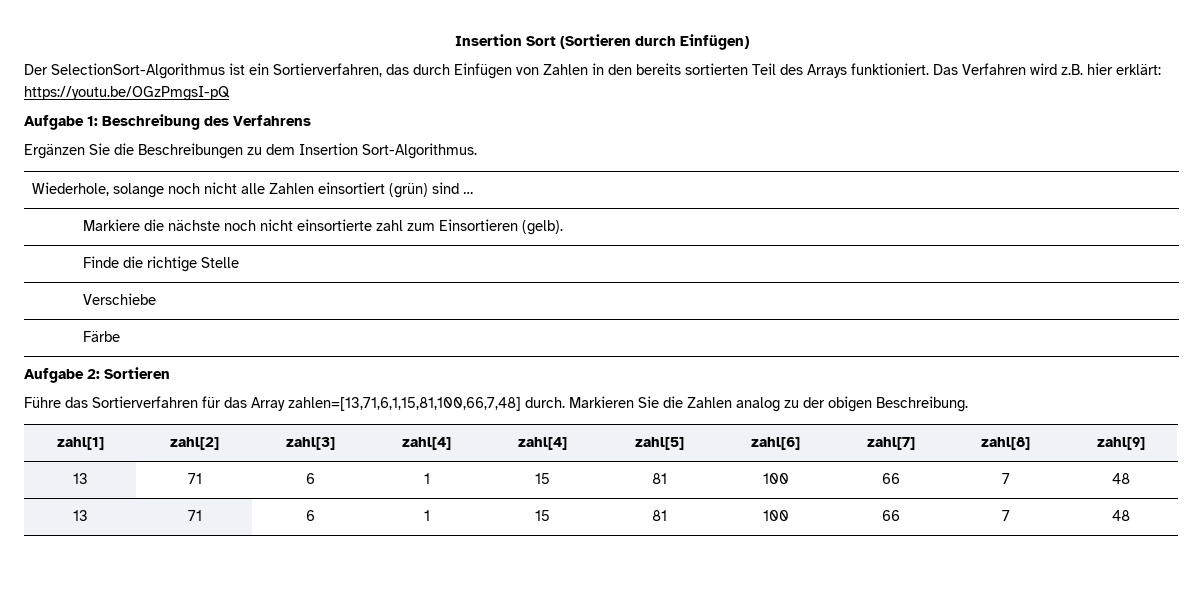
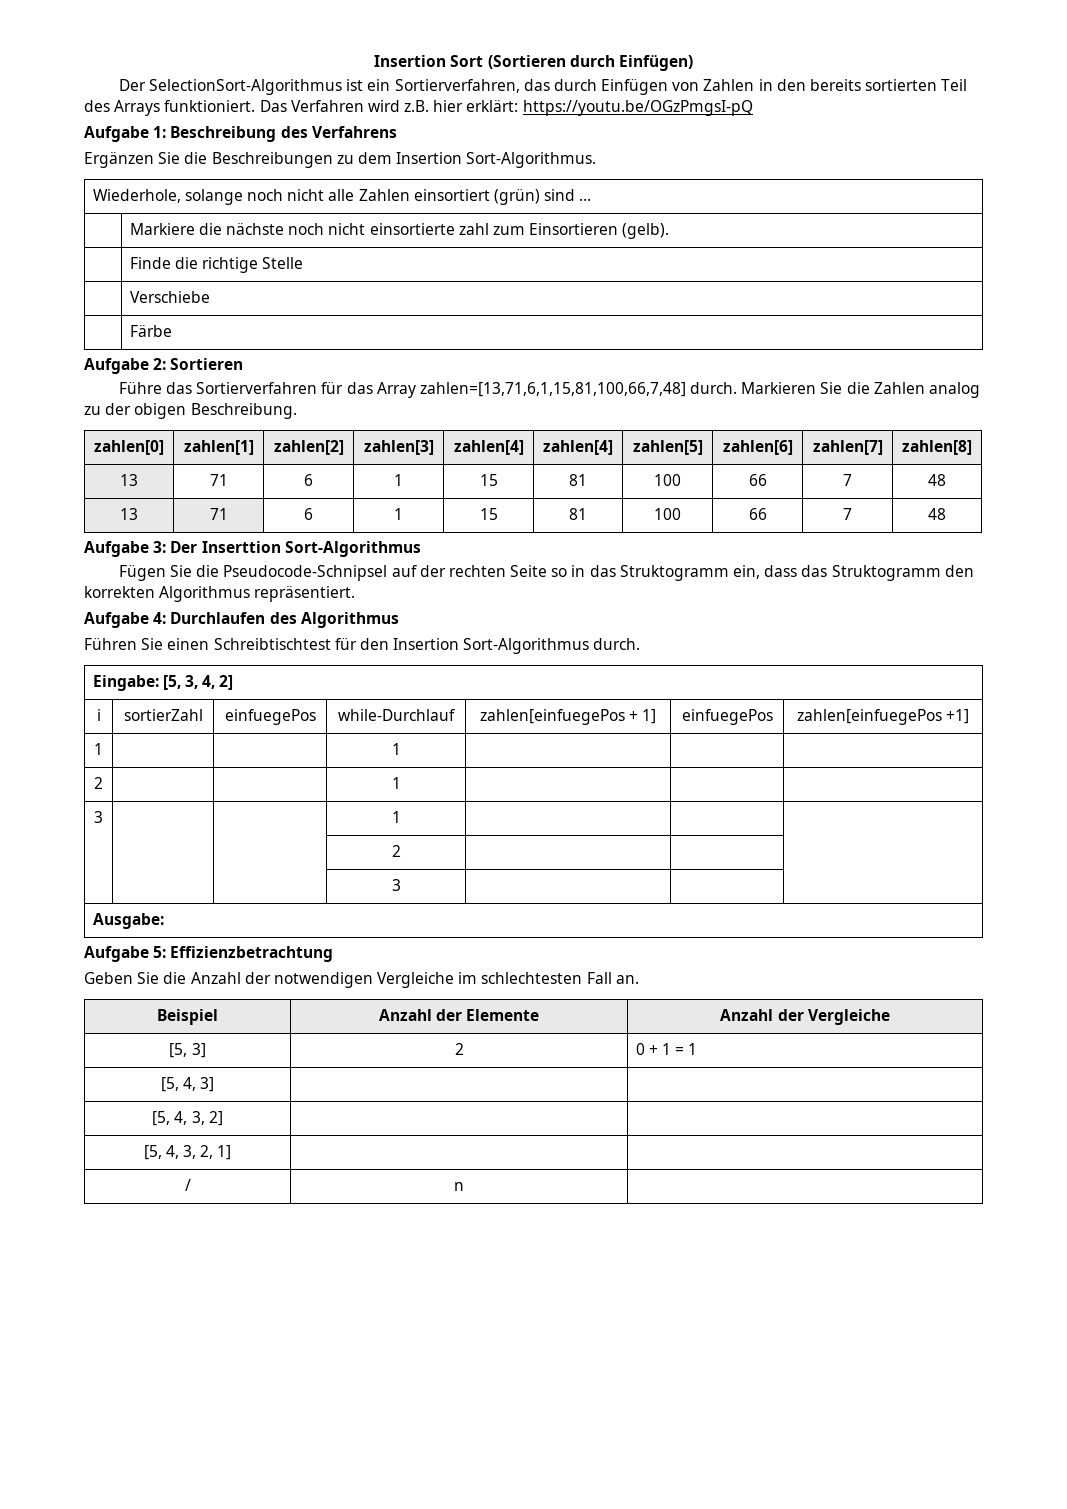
- zahl[1] | zahl[2] | zahl[3] | zahl[4] | zahl[4] | zahl[5] | zahl[6] | zahl[7] | zahl[8] | zahl[9]
+ zahlen[0] | zahlen[1] | zahlen[2] | zahlen[3] | zahlen[4] | zahlen[4] | zahlen[5] | zahlen[6] | zahlen[7] | zahlen[8]
+ Aufgabe 3: Der Inserttion Sort-Algorithmus
+ Fügen Sie die Pseudocode-Schnipsel auf der rechten Seite so in das Struktogramm ein, dass das Struktogramm den korrekten Algorithmus repräsentiert.
+ Aufgabe 4: Durchlaufen des Algorithmus
+ Führen Sie einen Schreibtischtest für den Insertion Sort-Algorithmus durch.
+ Eingabe: [5, 3, 4, 2]
+ i | sortierZahl | einfuegePos | while-Durchlauf | zahlen[einfuegePos + 1] | einfuegePos | zahlen[einfuegePos +1]
+ 1 | | | 1 | | |
+ 2 | | | 1 | | |
+ 3 | | | 1 | | |
+ | | | 2 | | |
+ | | | 3 | | |
+ Ausgabe:
+ Aufgabe 5: Effizienzbetrachtung
+ Geben Sie die Anzahl der notwendigen Vergleiche im schlechtesten Fall an.
+ Beispiel | Anzahl der Elemente | Anzahl der Vergleiche
+ [5, 3] | 2 | 0 + 1 = 1
+ [5, 4, 3] | |
+ [5, 4, 3, 2] | |
+ [5, 4, 3, 2, 1] | |
+ / | n |

